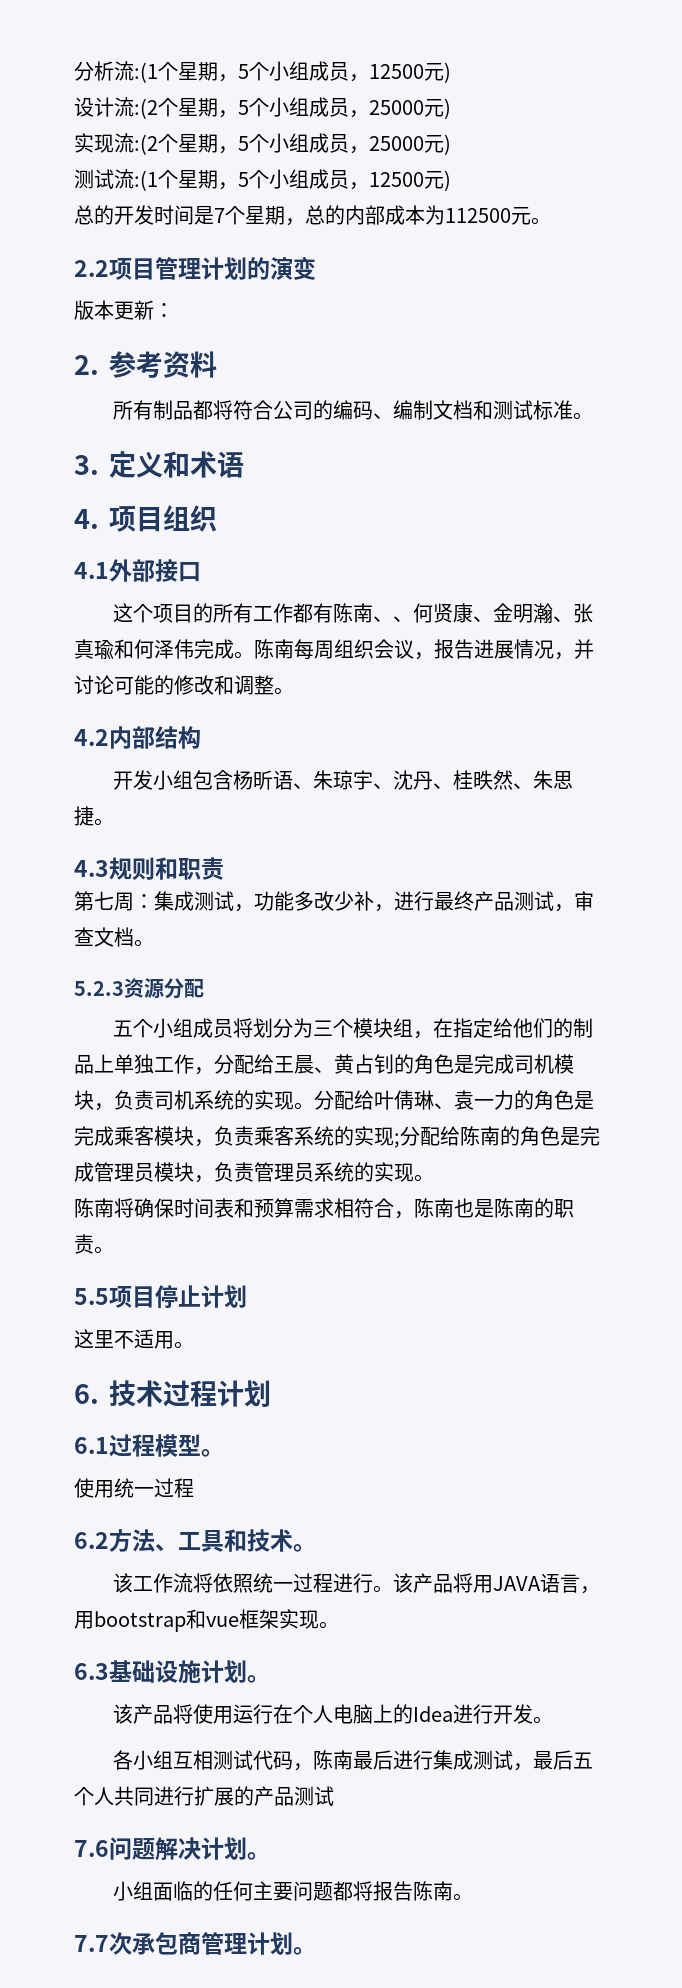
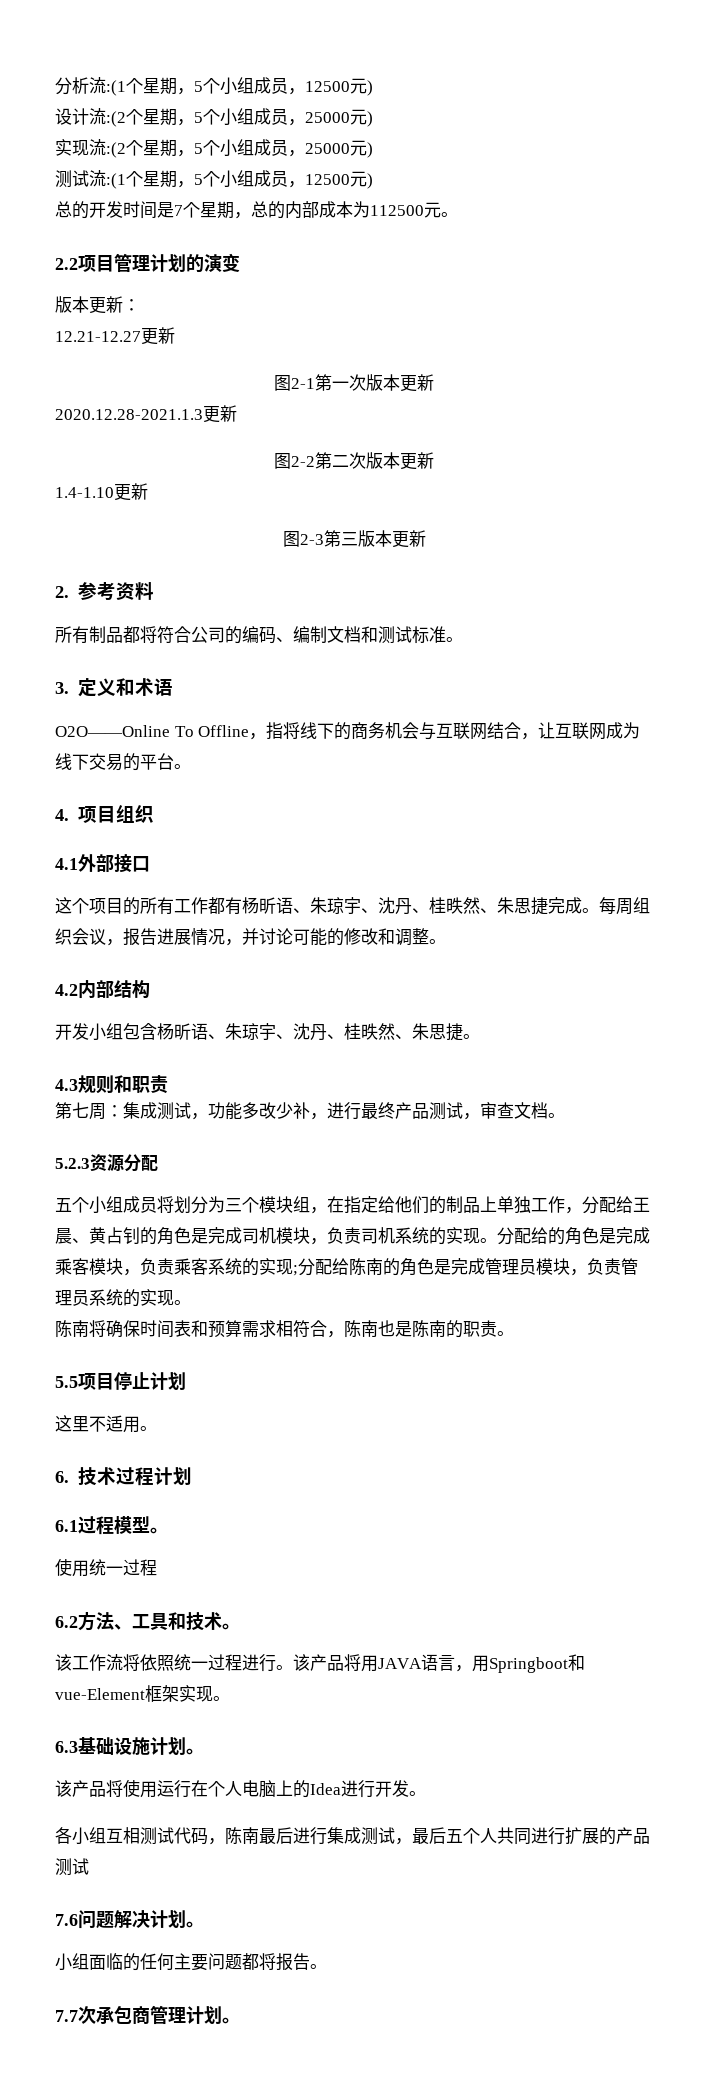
+ 12.21-12.27更新
+ 图2-1第一次版本更新
+ 2020.12.28-2021.1.3更新
+ 图2-2第二次版本更新
+ 1.4-1.10更新
+ 图2-3第三版本更新
+ O2O——Online To Offline，指将线下的商务机会与互联网结合，让互联网成为线下交易的平台。
- 这个项目的所有工作都有陈南、、何贤康、金明瀚、张真瑜和何泽伟完成。陈南每周组织会议，报告进展情况，并讨论可能的修改和调整。
+ 这个项目的所有工作都有杨昕语、朱琼宇、沈丹、桂昳然、朱思捷完成。每周组织会议，报告进展情况，并讨论可能的修改和调整。
- 分配给叶倩琳、袁一力的角色是完成乘客模块，负责乘客系统的实现;分配给陈南的角色是完成管理员模块，负责管理员系统的实现。
+ 分配给的角色是完成乘客模块，负责乘客系统的实现;分配给陈南的角色是完成管理员模块，负责管理员系统的实现。
- 该产品将用JAVA语言，用bootstrap和vue框架实现。
+ 该产品将用JAVA语言，用Springboot和vue-Element框架实现。
- 小组面临的任何主要问题都将报告陈南。
+ 小组面临的任何主要问题都将报告。

